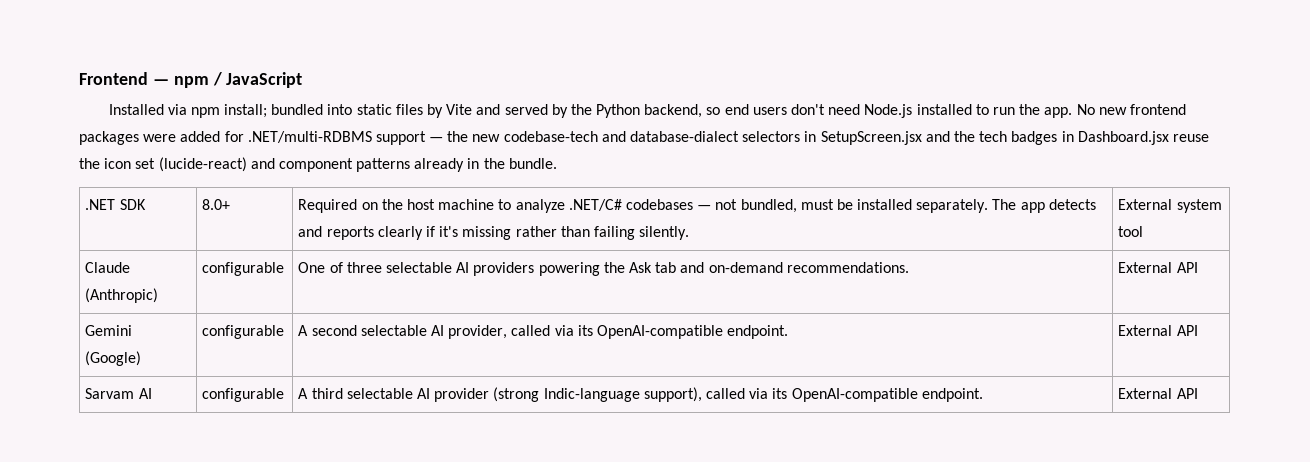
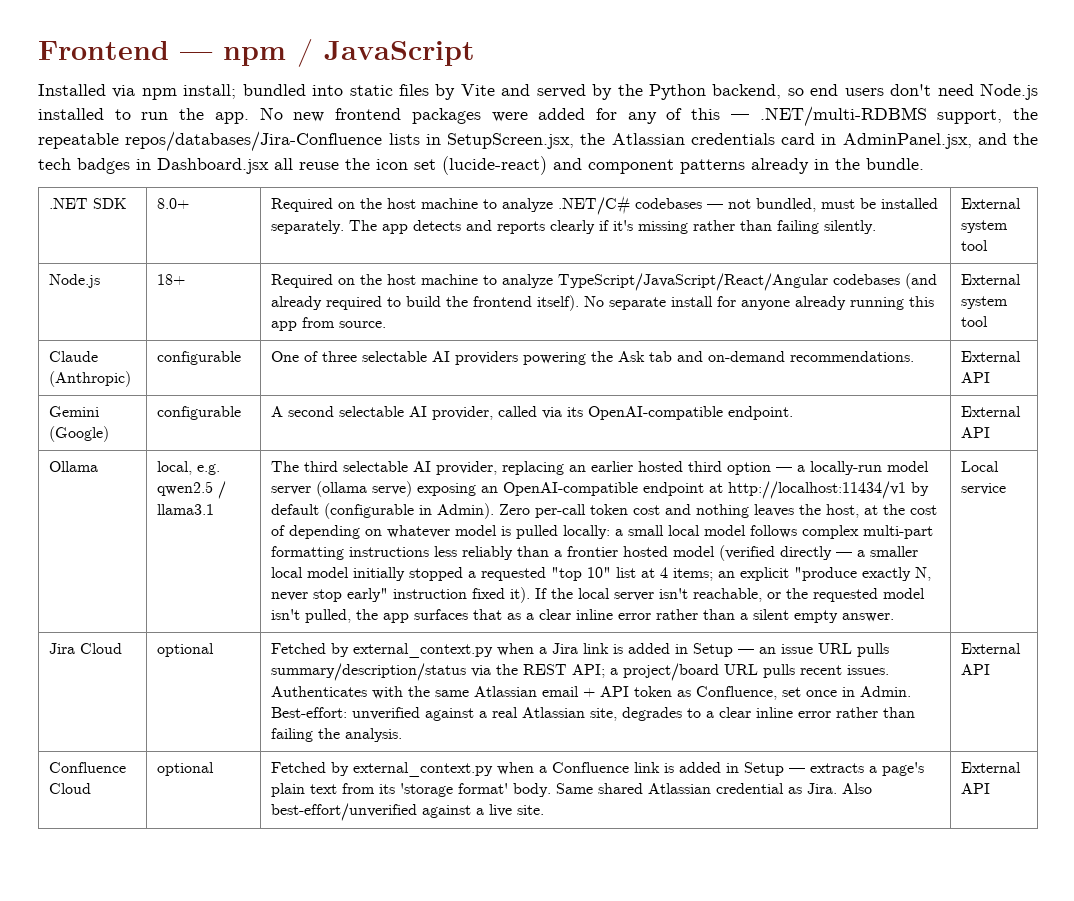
- No new frontend packages were added for .NET/multi-RDBMS support — the new codebase-tech and database-dialect selectors in SetupScreen.jsx and the tech badges in Dashboard.jsx reuse the icon set (lucide-react) and component patterns already in the bundle.
+ No new frontend packages were added for any of this — .NET/multi-RDBMS support, the repeatable repos/databases/Jira-Confluence lists in SetupScreen.jsx, the Atlassian credentials card in AdminPanel.jsx, and the tech badges in Dashboard.jsx all reuse the icon set (lucide-react) and component patterns already in the bundle.
+ Node.js | 18+ | Required on the host machine to analyze TypeScript/JavaScript/React/Angular codebases (and already required to build the frontend itself). No separate install for anyone already running this app from source. | External system tool
- Sarvam AI | configurable | A third selectable AI provider (strong Indic-language support), called via its OpenAI-compatible endpoint. | External API
+ Ollama | local, e.g. qwen2.5 / llama3.1 | The third selectable AI provider, replacing an earlier hosted third option — a locally-run model server (ollama serve) exposing an OpenAI-compatible endpoint at http://localhost:11434/v1 by default (configurable in Admin). Zero per-call token cost and nothing leaves the host, at the cost of depending on whatever model is pulled locally: a small local model follows complex multi-part formatting instructions less reliably than a frontier hosted model (verified directly — a smaller local model initially stopped a requested "top 10" list at 4 items; an explicit "produce exactly N, never stop early" instruction fixed it). If the local server isn't reachable, or the requested model isn't pulled, the app surfaces that as a clear inline error rather than a silent empty answer. | Local service
+ Jira Cloud | optional | Fetched by external_context.py when a Jira link is added in Setup — an issue URL pulls summary/description/status via the REST API; a project/board URL pulls recent issues. Authenticates with the same Atlassian email + API token as Confluence, set once in Admin. Best-effort: unverified against a real Atlassian site, degrades to a clear inline error rather than failing the analysis. | External API
+ Confluence Cloud | optional | Fetched by external_context.py when a Confluence link is added in Setup — extracts a page's plain text from its 'storage format' body. Same shared Atlassian credential as Jira. Also best-effort/unverified against a live site. | External API

